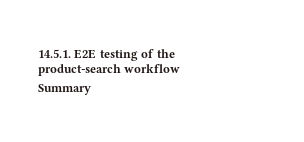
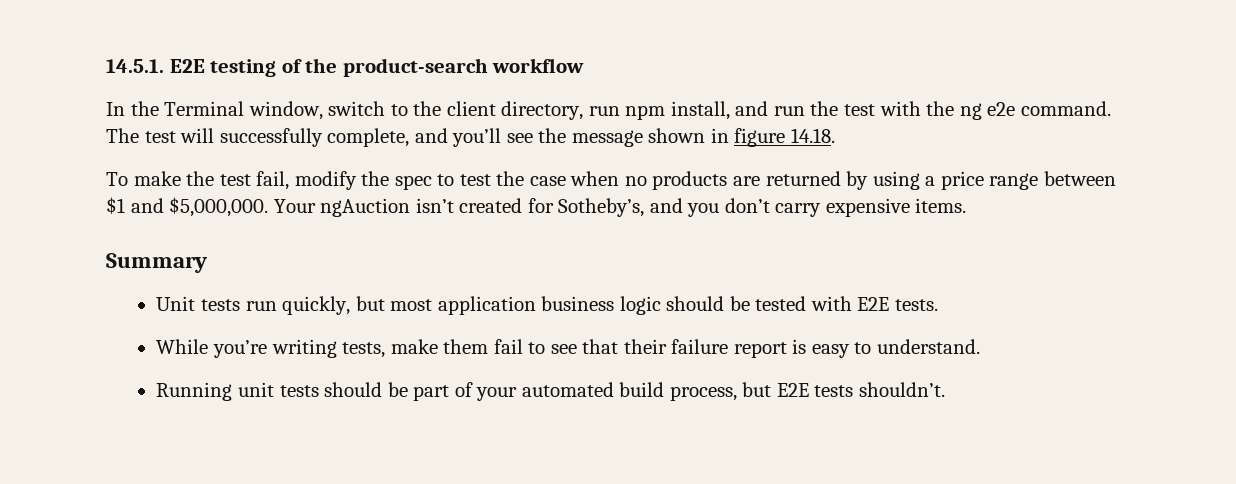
+ In the Terminal window, switch to the client directory, run npm install, and run the test with the ng e2e command. The test will successfully complete, and you’ll see the message shown in figure 14.18.
+ To make the test fail, modify the spec to test the case when no products are returned by using a price range between $1 and $5,000,000. Your ngAuction isn’t created for Sotheby’s, and you don’t carry expensive items.
  Summary
+ Unit tests run quickly, but most application business logic should be tested with E2E tests.
+ While you’re writing tests, make them fail to see that their failure report is easy to understand.
+ Running unit tests should be part of your automated build process, but E2E tests shouldn’t.

